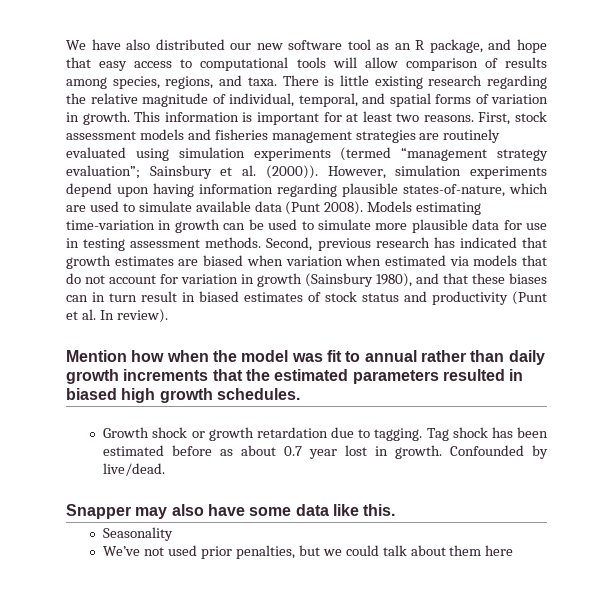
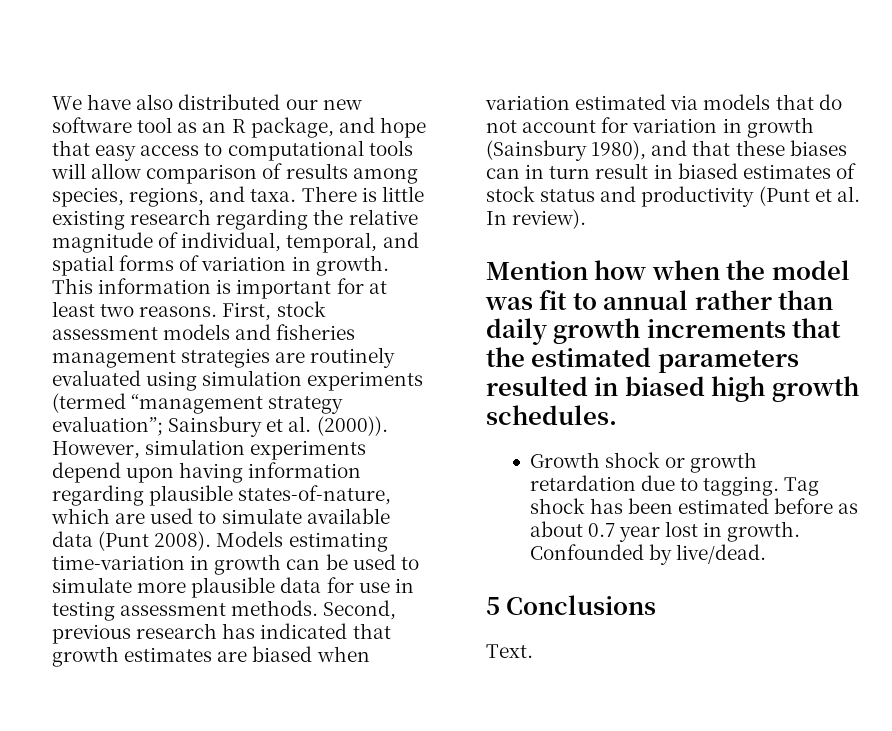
- Second, previous research has indicated that growth estimates are biased when variation when estimated via models that do not account for variation in growth (Sainsbury 1980), and that these biases can in turn result in biased estimates of stock status and productivity (Punt et al. In review).
+ Second, previous research has indicated that growth estimates are biased when variation estimated via models that do not account for variation in growth (Sainsbury 1980), and that these biases can in turn result in biased estimates of stock status and productivity (Punt et al. In review).
- Snapper may also have some data like this.
- Seasonality
- We’ve not used prior penalties, but we could talk about them here
+ 5 Conclusions
+ Text.

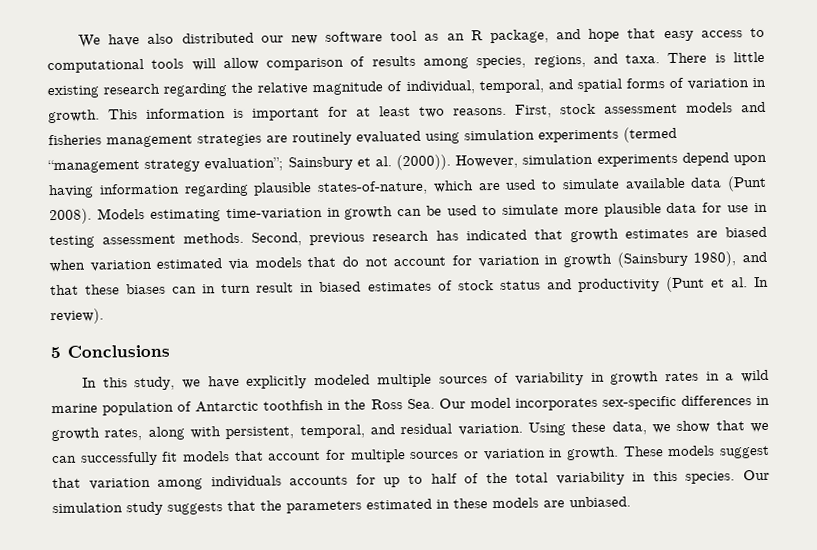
- Mention how when the model was fit to annual rather than daily growth increments that the estimated parameters resulted in biased high growth schedules.
- Growth shock or growth retardation due to tagging. Tag shock has been estimated before as about 0.7 year lost in growth. Confounded by live/dead.
  5 Conclusions
- Text.
+ In this study, we have explicitly modeled multiple sources of variability in growth rates in a wild marine population of Antarctic toothfish in the Ross Sea. Our model incorporates sex-specific differences in growth rates, along with persistent, temporal, and residual variation. Using these data, we show that we can successfully fit models that account for multiple sources or variation in growth. These models suggest that variation among individuals accounts for up to half of the total variability in this species. Our simulation study suggests that the parameters estimated in these models are unbiased.

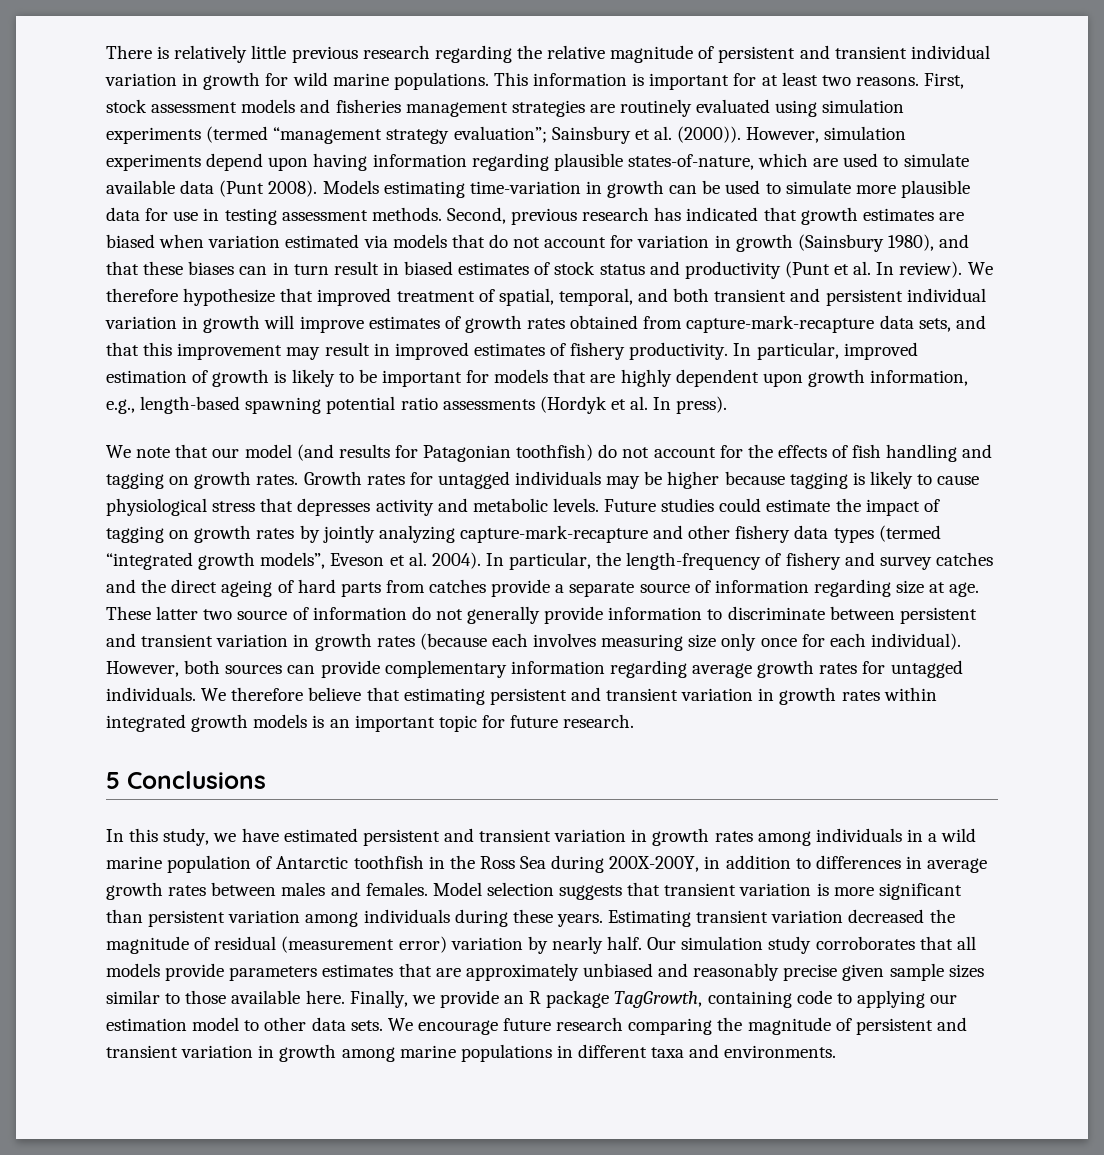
- We have also distributed our new software tool as an R package, and hope that easy access to computational tools will allow comparison of results among species, regions, and taxa. There is little existing research regarding the relative magnitude of individual, temporal, and spatial forms of variation in growth.
+ There is relatively little previous research regarding the relative magnitude of persistent and transient individual variation in growth for wild marine populations.
+ We therefore hypothesize that improved treatment of spatial, temporal, and both transient and persistent individual variation in growth will improve estimates of growth rates obtained from capture-mark-recapture data sets, and that this improvement may result in improved estimates of fishery productivity. In particular, improved estimation of growth is likely to be important for models that are highly dependent upon growth information, e.g., length-based spawning potential ratio assessments (Hordyk et al. In press).
+ We note that our model (and results for Patagonian toothfish) do not account for the effects of fish handling and tagging on growth rates. Growth rates for untagged individuals may be higher because tagging is likely to cause physiological stress that depresses activity and metabolic levels. Future studies could estimate the impact of tagging on growth rates by jointly analyzing capture-mark-recapture and other fishery data types (termed “integrated growth models”, Eveson et al. 2004). In particular, the length-frequency of fishery and survey catches and the direct ageing of hard parts from catches provide a separate source of information regarding size at age. These latter two source of information do not generally provide information to discriminate between persistent and transient variation in growth rates (because each involves measuring size only once for each individual). However, both sources can provide complementary information regarding average growth rates for untagged individuals. We therefore believe that estimating persistent and transient variation in growth rates within integrated growth models is an important topic for future research.
- In this study, we have explicitly modeled multiple sources of variability in growth rates in a wild marine population of Antarctic toothfish in the Ross Sea. Our model incorporates sex-specific differences in growth rates, along with persistent, temporal, and residual variation. Using these data, we show that we can successfully fit models that account for multiple sources or variation in growth. These models suggest that variation among individuals accounts for up to half of the total variability in this species. Our simulation study suggests that the parameters estimated in these models are unbiased.
+ In this study, we have estimated persistent and transient variation in growth rates among individuals in a wild marine population of Antarctic toothfish in the Ross Sea during 200X-200Y, in addition to differences in average growth rates between males and females. Model selection suggests that transient variation is more significant than persistent variation among individuals during these years. Estimating transient variation decreased the magnitude of residual (measurement error) variation by nearly half. Our simulation study corroborates that all models provide parameters estimates that are approximately unbiased and reasonably precise given sample sizes similar to those available here. Finally, we provide an R package TagGrowth, containing code to applying our estimation model to other data sets. We encourage future research comparing the magnitude of persistent and transient variation in growth among marine populations in different taxa and environments.

